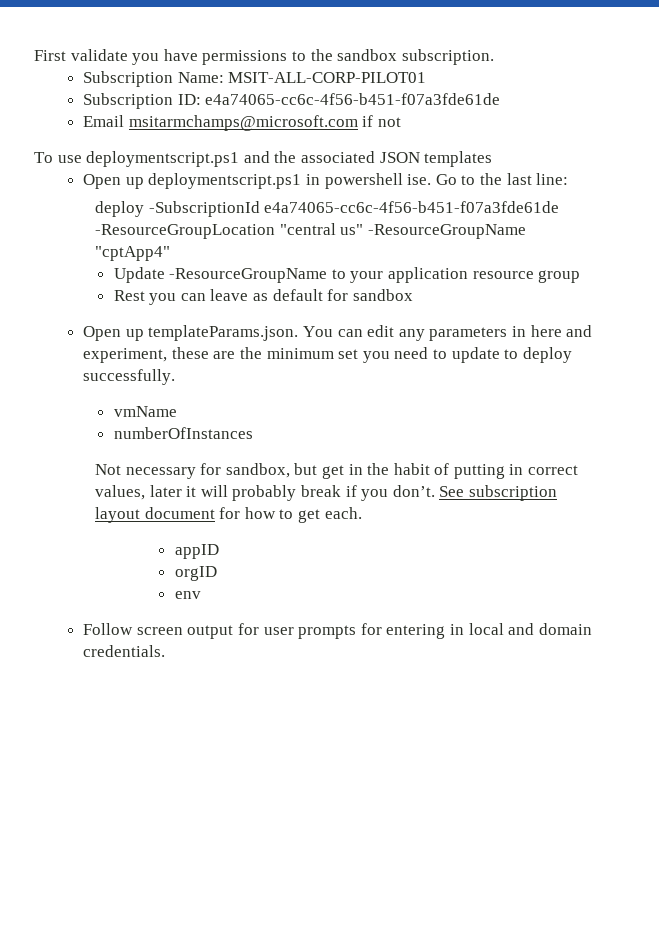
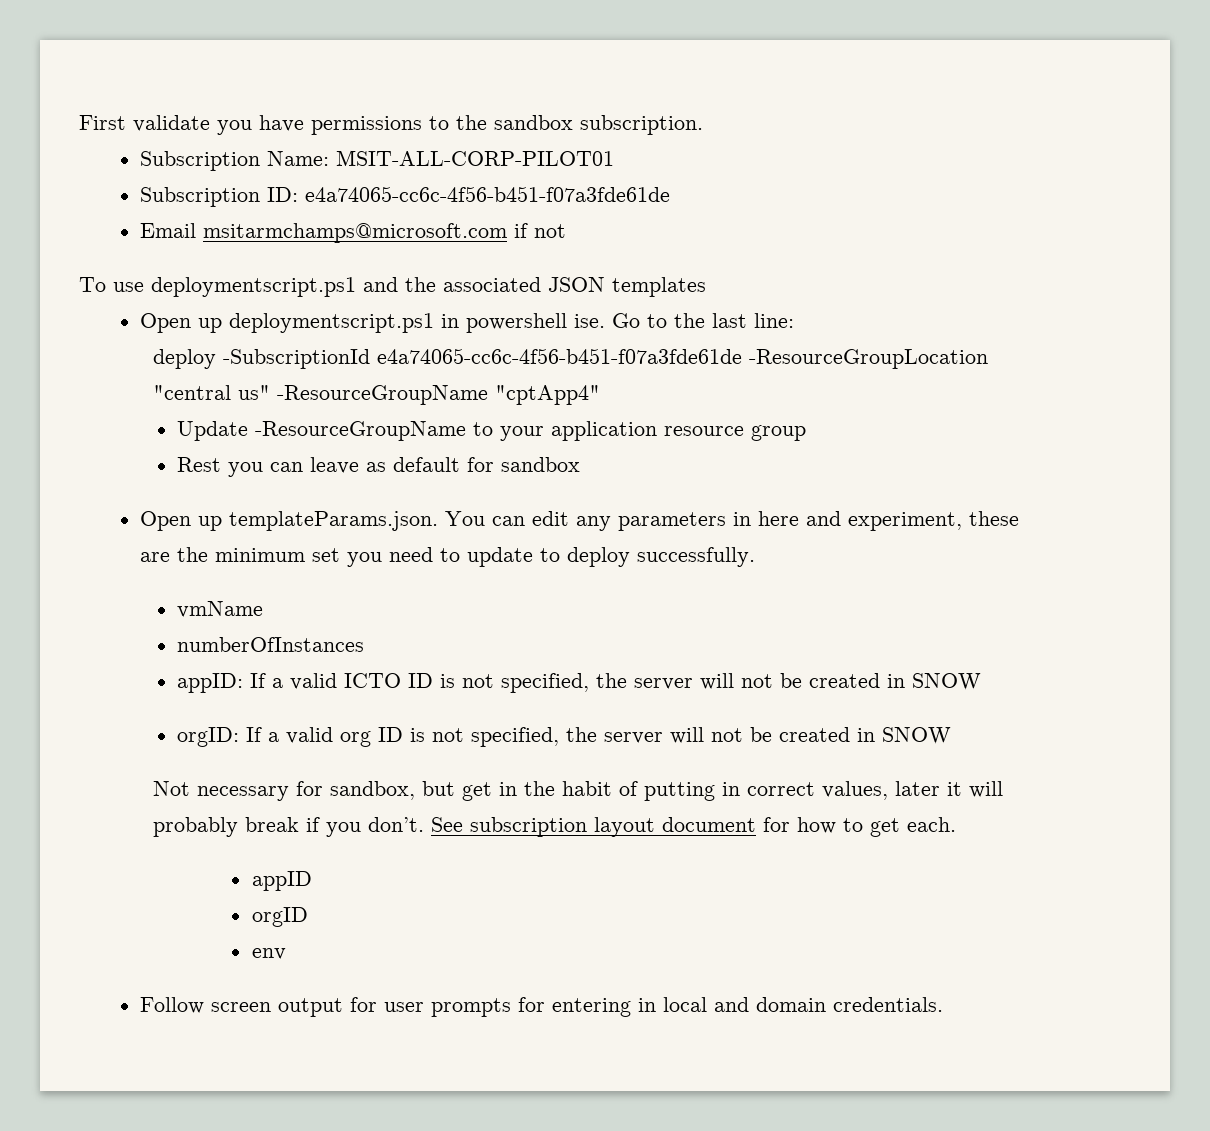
+ appID: If a valid ICTO ID is not specified, the server will not be created in SNOW
+ orgID: If a valid org ID is not specified, the server will not be created in SNOW

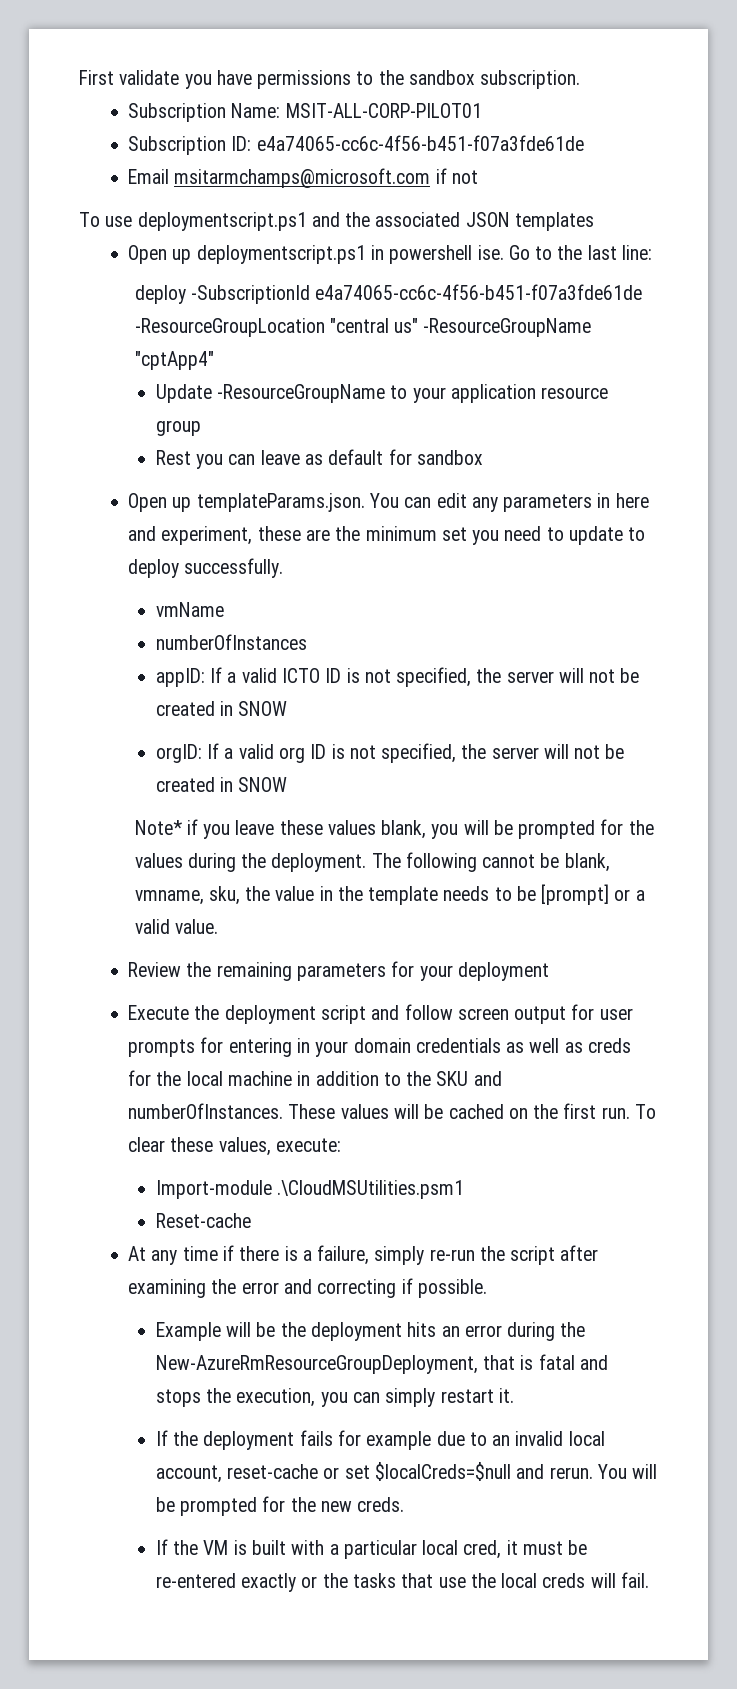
- Not necessary for sandbox, but get in the habit of putting in correct values, later it will probably break if you don’t. See subscription layout document for how to get each.
- appID
- orgID
- env
- Follow screen output for user prompts for entering in local and domain credentials.
+ Note* if you leave these values blank, you will be prompted for the values during the deployment. The following cannot be blank, vmname, sku, the value in the template needs to be [prompt] or a valid value.
+ Review the remaining parameters for your deployment
+ Execute the deployment script and follow screen output for user prompts for entering in your domain credentials as well as creds for the local machine in addition to the SKU and numberOfInstances. These values will be cached on the first run. To clear these values, execute:
+ Import-module .\CloudMSUtilities.psm1
+ Reset-cache
+ At any time if there is a failure, simply re-run the script after examining the error and correcting if possible.
+ Example will be the deployment hits an error during the New-AzureRmResourceGroupDeployment, that is fatal and stops the execution, you can simply restart it.
+ If the deployment fails for example due to an invalid local account, reset-cache or set $localCreds=$null and rerun. You will be prompted for the new creds.
+ If the VM is built with a particular local cred, it must be re-entered exactly or the tasks that use the local creds will fail.

